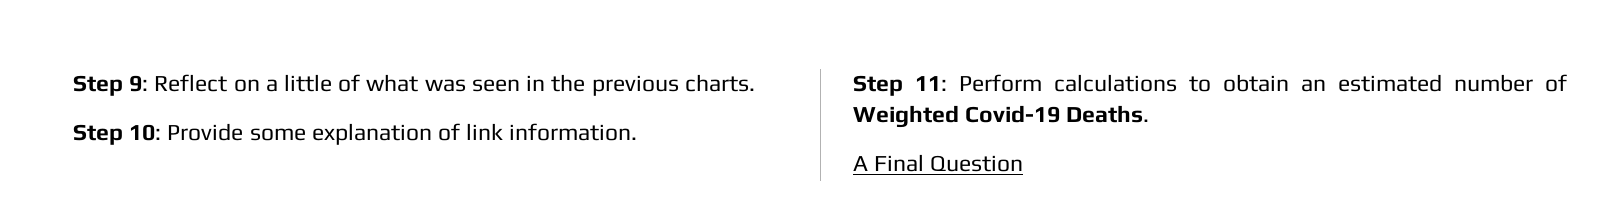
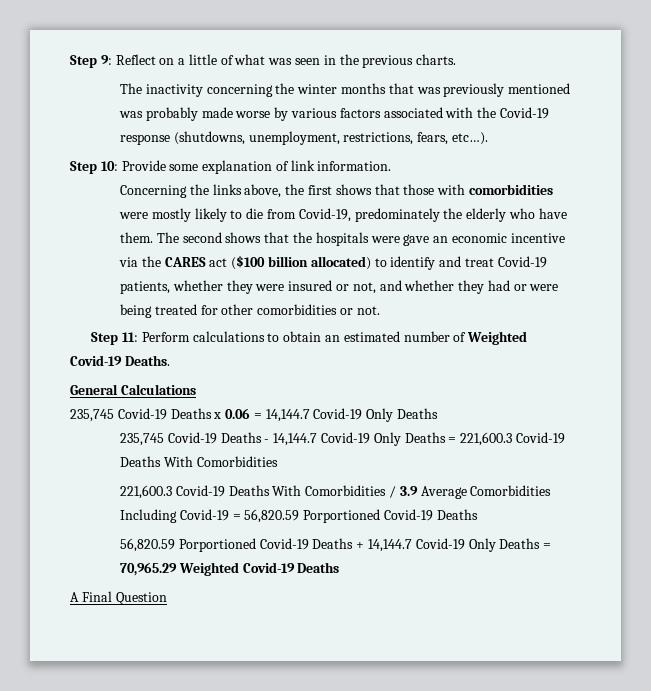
+ The inactivity concerning the winter months that was previously mentioned was probably made worse by various factors associated with the Covid-19 response (shutdowns, unemployment, restrictions, fears, etc…).
+ Concerning the links above, the first shows that those with comorbidities were mostly likely to die from Covid-19, predominately the elderly who have them. The second shows that the hospitals were gave an economic incentive via the CARES act ($100 billion allocated) to identify and treat Covid-19 patients, whether they were insured or not, and whether they had or were being treated for other comorbidities or not.
+ General Calculations
+ 235,745 Covid-19 Deaths x 0.06 = 14,144.7 Covid-19 Only Deaths
+ 235,745 Covid-19 Deaths - 14,144.7 Covid-19 Only Deaths = 221,600.3 Covid-19 Deaths With Comorbidities
+ 221,600.3 Covid-19 Deaths With Comorbidities / 3.9 Average Comorbidities Including Covid-19 = 56,820.59 Porportioned Covid-19 Deaths
+ 56,820.59 Porportioned Covid-19 Deaths + 14,144.7 Covid-19 Only Deaths = 70,965.29 Weighted Covid-19 Deaths

